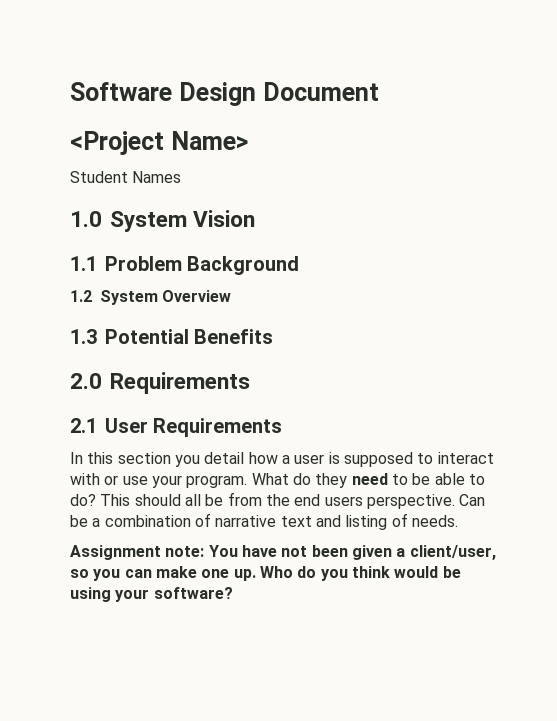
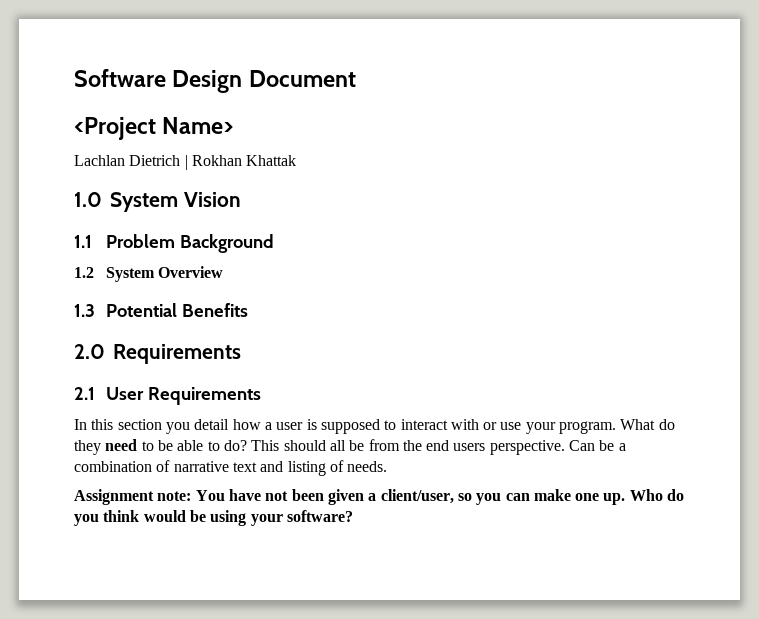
- Student Names
+ Lachlan Dietrich | Rokhan Khattak

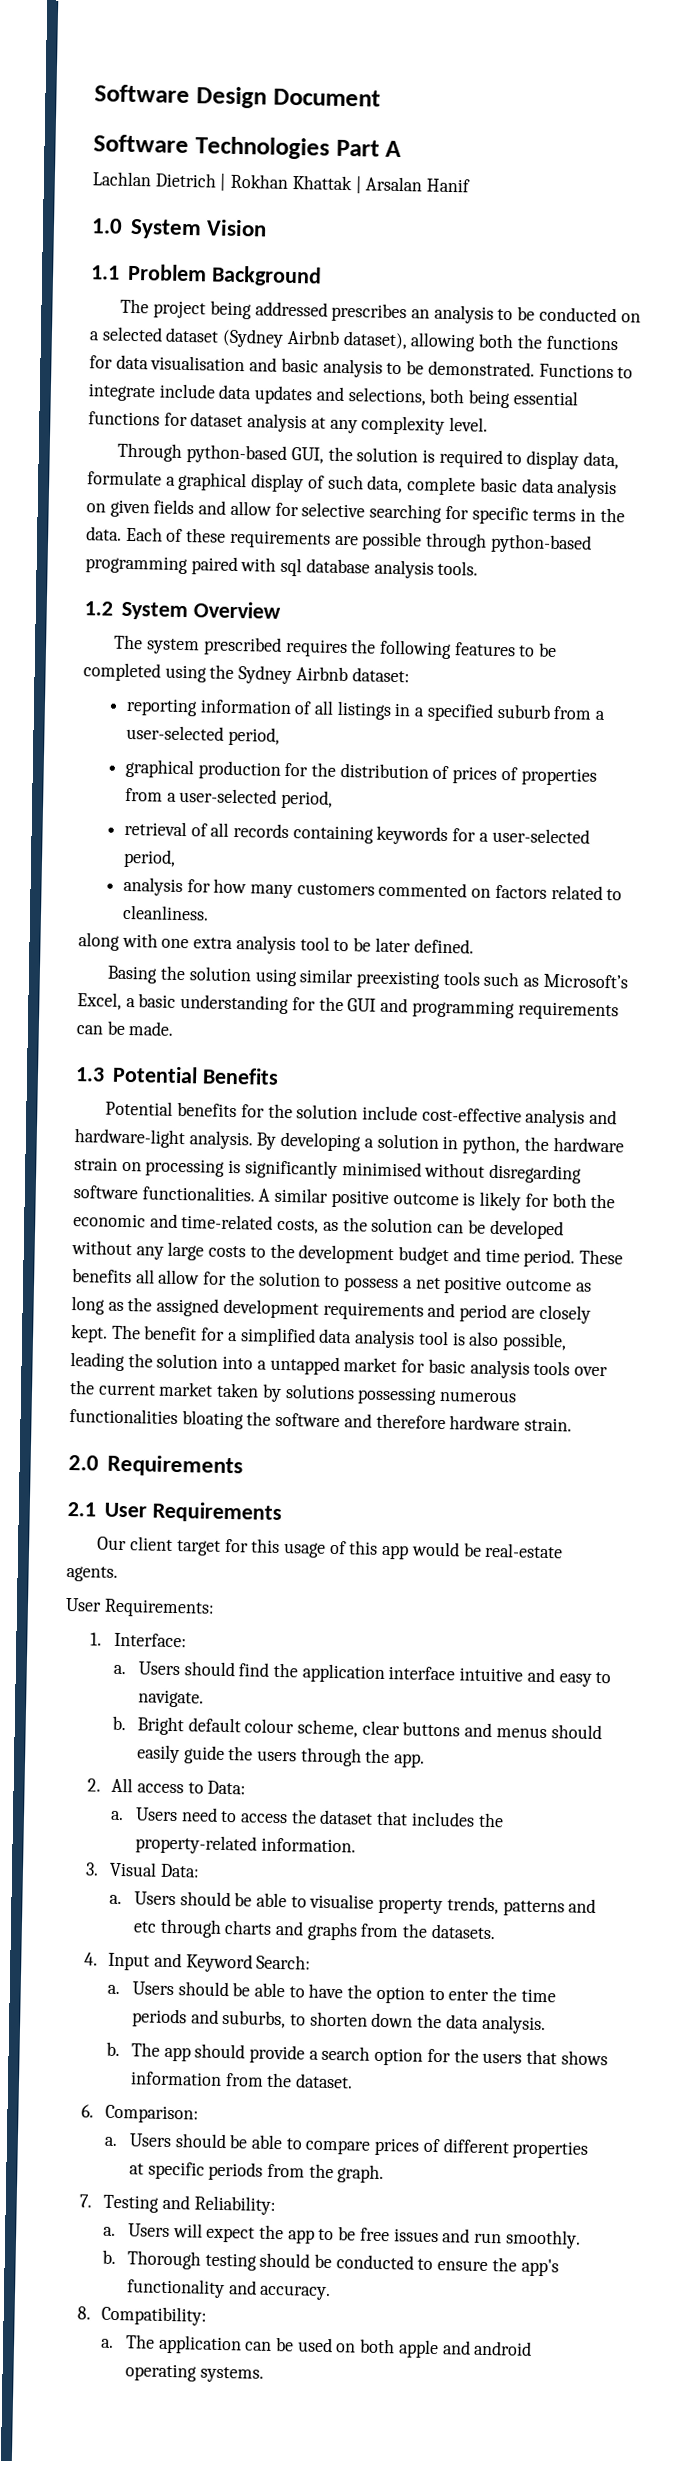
- <Project Name>
+ Software Technologies Part A
- Lachlan Dietrich | Rokhan Khattak
+ Lachlan Dietrich | Rokhan Khattak | Arsalan Hanif
+ The project being addressed prescribes an analysis to be conducted on a selected dataset (Sydney Airbnb dataset), allowing both the functions for data visualisation and basic analysis to be demonstrated. Functions to integrate include data updates and selections, both being essential functions for dataset analysis at any complexity level.
+ Through python-based GUI, the solution is required to display data, formulate a graphical display of such data, complete basic data analysis on given fields and allow for selective searching for specific terms in the data. Each of these requirements are possible through python-based programming paired with sql database analysis tools.
  1.2 System Overview
+ The system prescribed requires the following features to be completed using the Sydney Airbnb dataset:
+ reporting information of all listings in a specified suburb from a user-selected period,
+ graphical production for the distribution of prices of properties from a user-selected period,
+ retrieval of all records containing keywords for a user-selected period,
+ analysis for how many customers commented on factors related to cleanliness.
+ along with one extra analysis tool to be later defined.
+ Basing the solution using similar preexisting tools such as Microsoft’s Excel, a basic understanding for the GUI and programming requirements can be made.
  1.3 Potential Benefits
+ Potential benefits for the solution include cost-effective analysis and hardware-light analysis. By developing a solution in python, the hardware strain on processing is significantly minimised without disregarding software functionalities. A similar positive outcome is likely for both the economic and time-related costs, as the solution can be developed without any large costs to the development budget and time period. These benefits all allow for the solution to possess a net positive outcome as long as the assigned development requirements and period are closely kept. The benefit for a simplified data analysis tool is also possible, leading the solution into a untapped market for basic analysis tools over the current market taken by solutions possessing numerous functionalities bloating the software and therefore hardware strain.
- In this section you detail how a user is supposed to interact with or use your program. What do they need to be able to do? This should all be from the end users perspective. Can be a combination of narrative text and listing of needs.
- Assignment note: You have not been given a client/user, so you can make one up. Who do you think would be using your software?
+ Our client target for this usage of this app would be real-estate agents.
+ User Requirements:
+ 1. Interface:
+ a. Users should find the application interface intuitive and easy to navigate.
+ b. Bright default colour scheme, clear buttons and menus should easily guide the users through the app.
+ 2. All access to Data:
+ a. Users need to access the dataset that includes the property-related information.
+ 3. Visual Data:
+ a. Users should be able to visualise property trends, patterns and etc through charts and graphs from the datasets.
+ 4. Input and Keyword Search:
+ a. Users should be able to have the option to enter the time periods and suburbs, to shorten down the data analysis.
+ b. The app should provide a search option for the users that shows information from the dataset.
+ 6. Comparison:
+ a. Users should be able to compare prices of different properties at specific periods from the graph.
+ 7. Testing and Reliability:
+ a. Users will expect the app to be free issues and run smoothly.
+ b. Thorough testing should be conducted to ensure the app's functionality and accuracy.
+ 8. Compatibility:
+ a. The application can be used on both apple and android operating systems.

